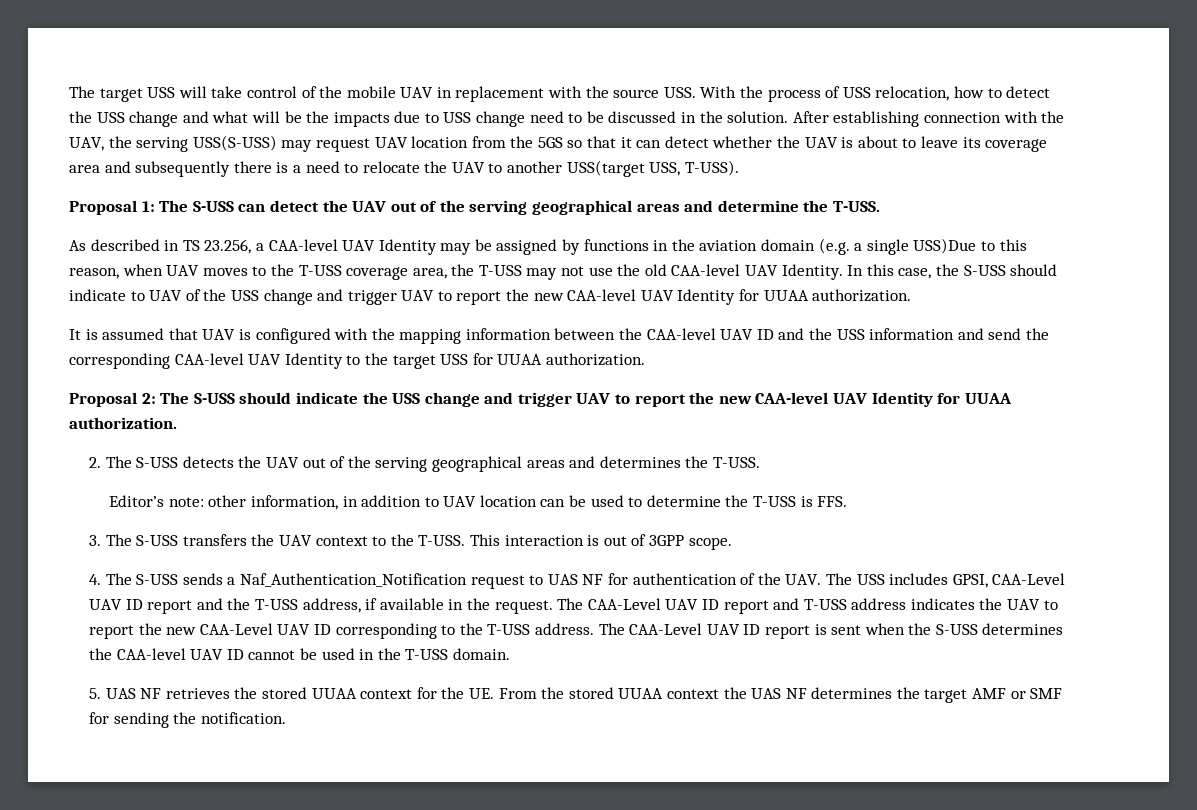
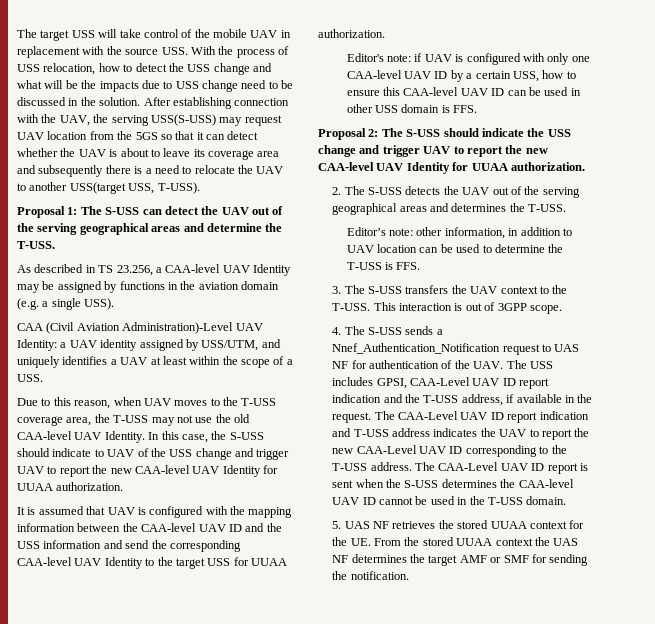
- As described in TS 23.256, a CAA-level UAV Identity may be assigned by functions in the aviation domain (e.g. a single USS)Due to this reason, when UAV moves to the T-USS coverage area, the T-USS may not use the old CAA-level UAV Identity.
+ As described in TS 23.256, a CAA-level UAV Identity may be assigned by functions in the aviation domain (e.g. a single USS).
+ CAA (Civil Aviation Administration)-Level UAV Identity: a UAV identity assigned by USS/UTM, and uniquely identifies a UAV at least within the scope of a USS.
+ Due to this reason, when UAV moves to the T-USS coverage area, the T-USS may not use the old CAA-level UAV Identity.
+ Editor's note: if UAV is configured with only one CAA-level UAV ID by a certain USS, how to ensure this CAA-level UAV ID can be used in other USS domain is FFS.
- 4. The S-USS sends a Naf_Authentication_Notification request to UAS NF for authentication of the UAV. The USS includes GPSI, CAA-Level UAV ID report and the T-USS address, if available in the request.
+ 4. The S-USS sends a Nnef_Authentication_Notification request to UAS NF for authentication of the UAV. The USS includes GPSI, CAA-Level UAV ID report indication and the T-USS address, if available in the request.
- The CAA-Level UAV ID report and T-USS address indicates the UAV to report the new CAA-Level UAV ID corresponding to the T-USS address.
+ The CAA-Level UAV ID report indication and T-USS address indicates the UAV to report the new CAA-Level UAV ID corresponding to the T-USS address.

